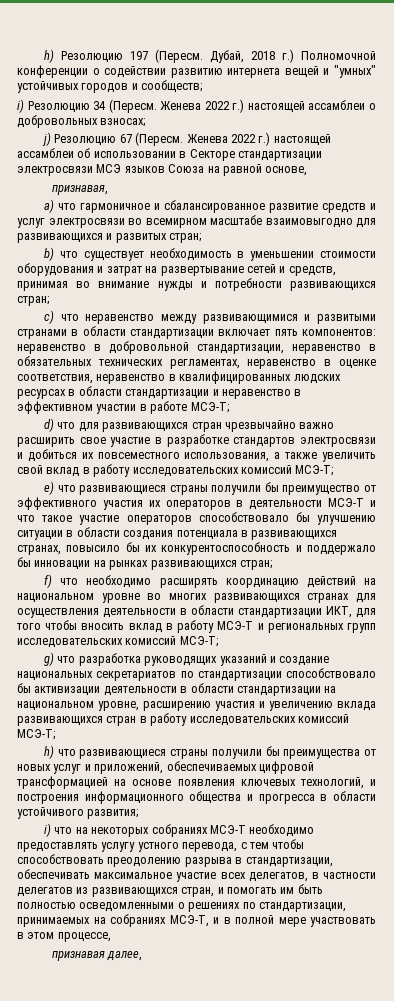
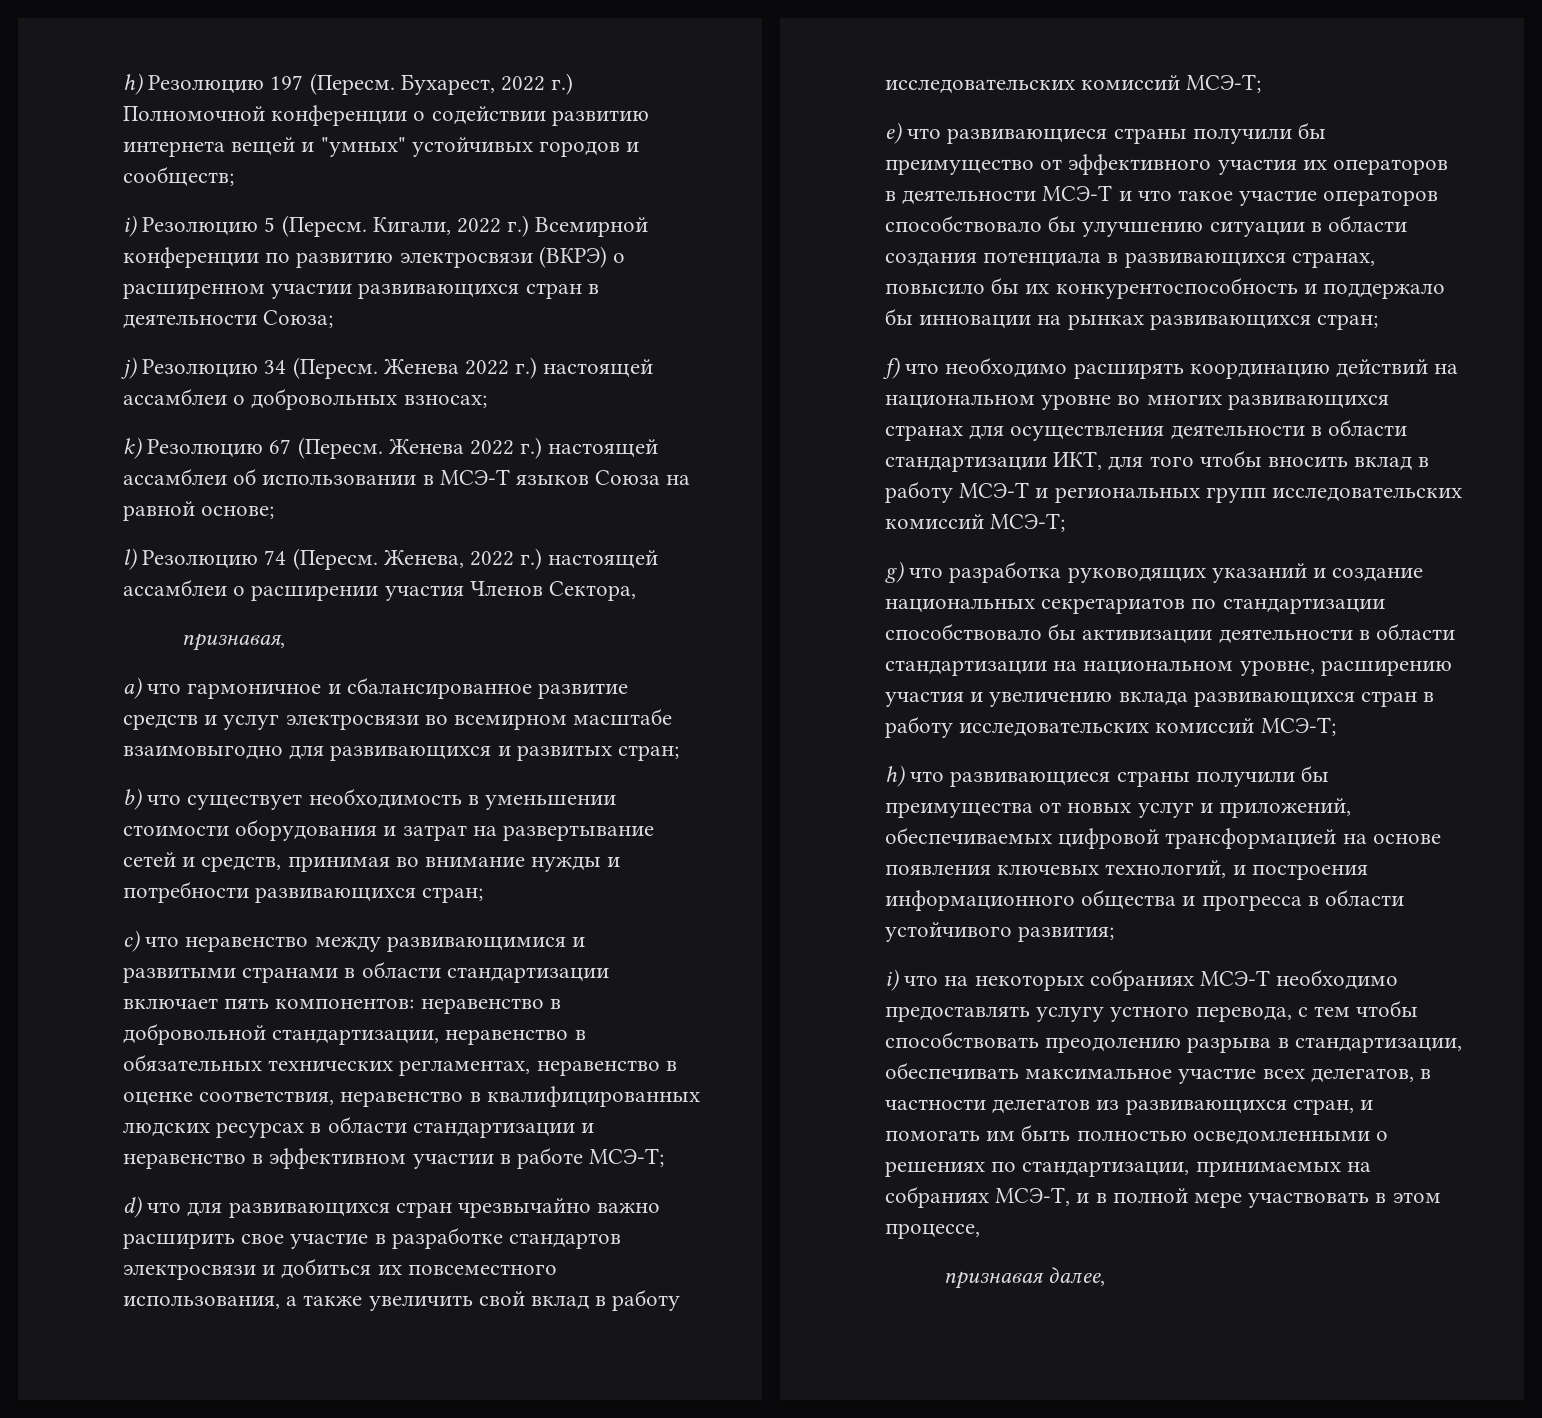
- Дубай, 2018 г.) Полномочной конференции о содействии развитию интернета вещей и "умных" устойчивых городов и сообществ;
+ Бухарест, 2022 г.) Полномочной конференции о содействии развитию интернета вещей и "умных" устойчивых городов и сообществ;
- i) Резолюцию 34 (Пересм.
+ i) Резолюцию 5 (Пересм. Кигали, 2022 г.) Всемирной конференции по развитию электросвязи (ВКРЭ) о расширенном участии развивающихся стран в деятельности Союза;
+ j) Резолюцию 34 (Пересм.
- j) Резолюцию 67 (Пересм.
+ k) Резолюцию 67 (Пересм.
- Женева 2022 г.) настоящей ассамблеи об использовании в Секторе стандартизации электросвязи МСЭ языков Союза на равной основе,
+ Женева 2022 г.) настоящей ассамблеи об использовании в МСЭ-Т языков Союза на равной основе;
+ l) Резолюцию 74 (Пересм. Женева, 2022 г.) настоящей ассамблеи о расширении участия Членов Сектора,

